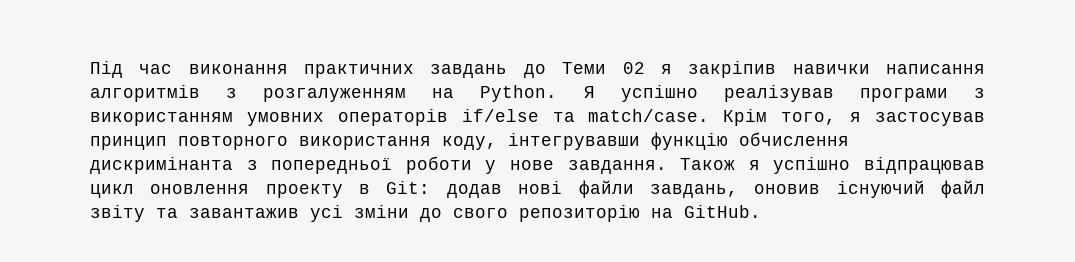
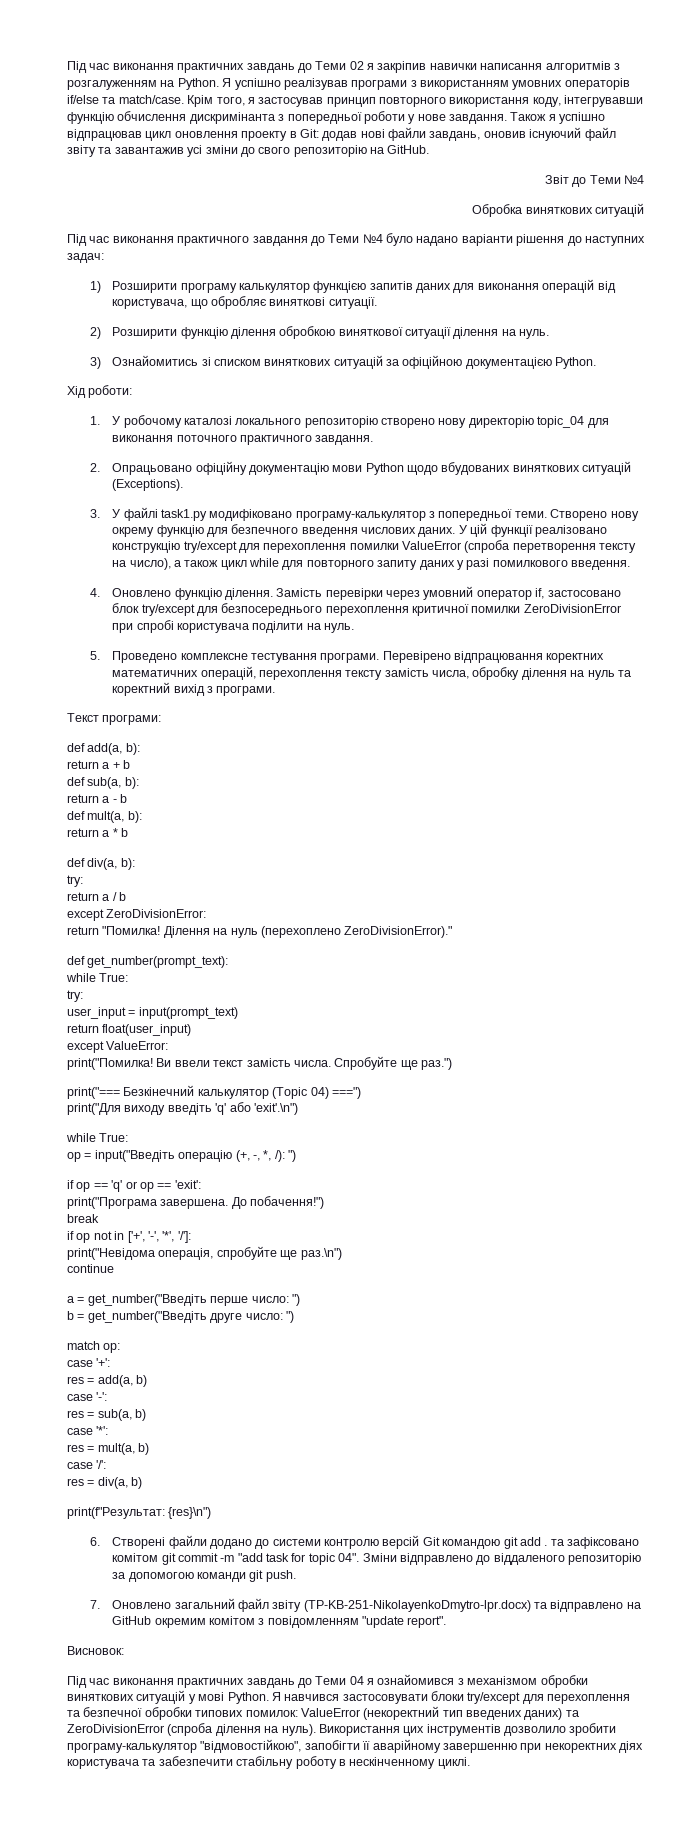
+ Звіт до Теми №4
+ Обробка виняткових ситуацій
+ Під час виконання практичного завдання до Теми №4 було надано варіанти рішення до наступних задач:
+ 1) Розширити програму калькулятор функцією запитів даних для виконання операцій від користувача, що обробляє виняткові ситуації.
+ 2) Розширити функцію ділення обробкою виняткової ситуації ділення на нуль.
+ 3) Ознайомитись зі списком виняткових ситуацій за офіційною документацією Python.
+ Хід роботи:
+ 1. У робочому каталозі локального репозиторію створено нову директорію topic_04 для виконання поточного практичного завдання.
+ 2. Опрацьовано офіційну документацію мови Python щодо вбудованих виняткових ситуацій (Exceptions).
+ 3. У файлі task1.py модифіковано програму-калькулятор з попередньої теми. Створено нову окрему функцію для безпечного введення числових даних. У цій функції реалізовано конструкцію try/except для перехоплення помилки ValueError (спроба перетворення тексту на число), а також цикл while для повторного запиту даних у разі помилкового введення.
+ 4. Оновлено функцію ділення. Замість перевірки через умовний оператор if, застосовано блок try/except для безпосереднього перехоплення критичної помилки ZeroDivisionError при спробі користувача поділити на нуль.
+ 5. Проведено комплексне тестування програми. Перевірено відпрацювання коректних математичних операцій, перехоплення тексту замість числа, обробку ділення на нуль та коректний вихід з програми.
+ Текст програми:
+ def add(a, b):
+ return a + b
+ def sub(a, b):
+ return a - b
+ def mult(a, b):
+ return a * b
+ def div(a, b):
+ try:
+ return a / b
+ except ZeroDivisionError:
+ return "Помилка! Ділення на нуль (перехоплено ZeroDivisionError)."
+ def get_number(prompt_text):
+ while True:
+ try:
+ user_input = input(prompt_text)
+ return float(user_input)
+ except ValueError:
+ print("Помилка! Ви ввели текст замість числа. Спробуйте ще раз.")
+ print("=== Безкінечний калькулятор (Topic 04) ===")
+ print("Для виходу введіть 'q' або 'exit'.\n")
+ while True:
+ op = input("Введіть операцію (+, -, *, /): ")
+ if op == 'q' or op == 'exit':
+ print("Програма завершена. До побачення!")
+ break
+ if op not in ['+', '-', '*', '/']:
+ print("Невідома операція, спробуйте ще раз.\n")
+ continue
+ a = get_number("Введіть перше число: ")
+ b = get_number("Введіть друге число: ")
+ match op:
+ case '+':
+ res = add(a, b)
+ case '-':
+ res = sub(a, b)
+ case '*':
+ res = mult(a, b)
+ case '/':
+ res = div(a, b)
+ print(f"Результат: {res}\n")
+ 6. Створені файли додано до системи контролю версій Git командою git add . та зафіксовано комітом git commit -m "add task for topic 04". Зміни відправлено до віддаленого репозиторію за допомогою команди git push.
+ 7. Оновлено загальний файл звіту (TP-KB-251-NikolayenkoDmytro-lpr.docx) та відправлено на GitHub окремим комітом з повідомленням "update report".
+ Висновок:
+ Під час виконання практичних завдань до Теми 04 я ознайомився з механізмом обробки виняткових ситуацій у мові Python. Я навчився застосовувати блоки try/except для перехоплення та безпечної обробки типових помилок: ValueError (некоректний тип введених даних) та ZeroDivisionError (спроба ділення на нуль). Використання цих інструментів дозволило зробити програму-калькулятор "відмовостійкою", запобігти її аварійному завершенню при некоректних діях користувача та забезпечити стабільну роботу в нескінченному циклі.

